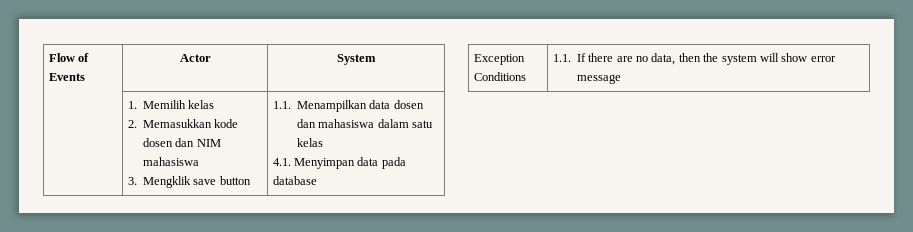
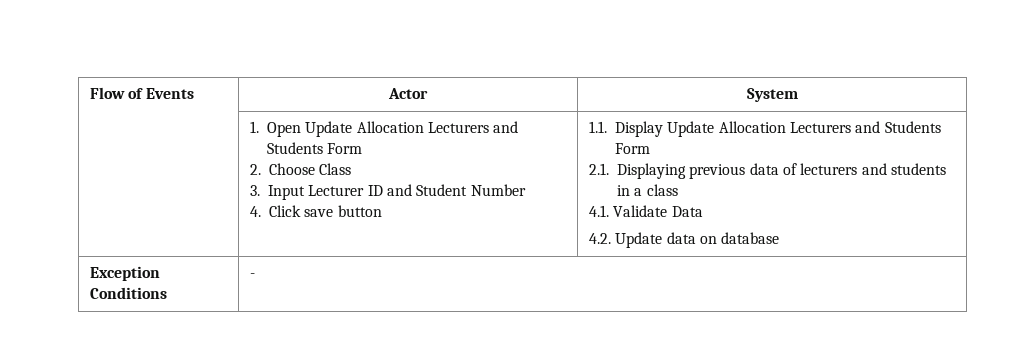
- 1. Memilih kelas
- 2. Memasukkan kode dosen dan NIM mahasiswa
- 3. Mengklik save button | 1.1. Menampilkan data dosen dan mahasiswa dalam satu kelas
- 4.1. Menyimpan data pada database
- Exception Conditions | 1.1. If there are no data, then the system will show error message
+ 1. Open Update Allocation Lecturers and Students Form
+ 2. Choose Class
+ 3. Input Lecturer ID and Student Number
+ 4. Click save button | 1.1. Display Update Allocation Lecturers and Students Form
+ 2.1. Displaying previous data of lecturers and students in a class
+ 4.1. Validate Data
+ 4.2. Update data on database
+ Exception Conditions | -

